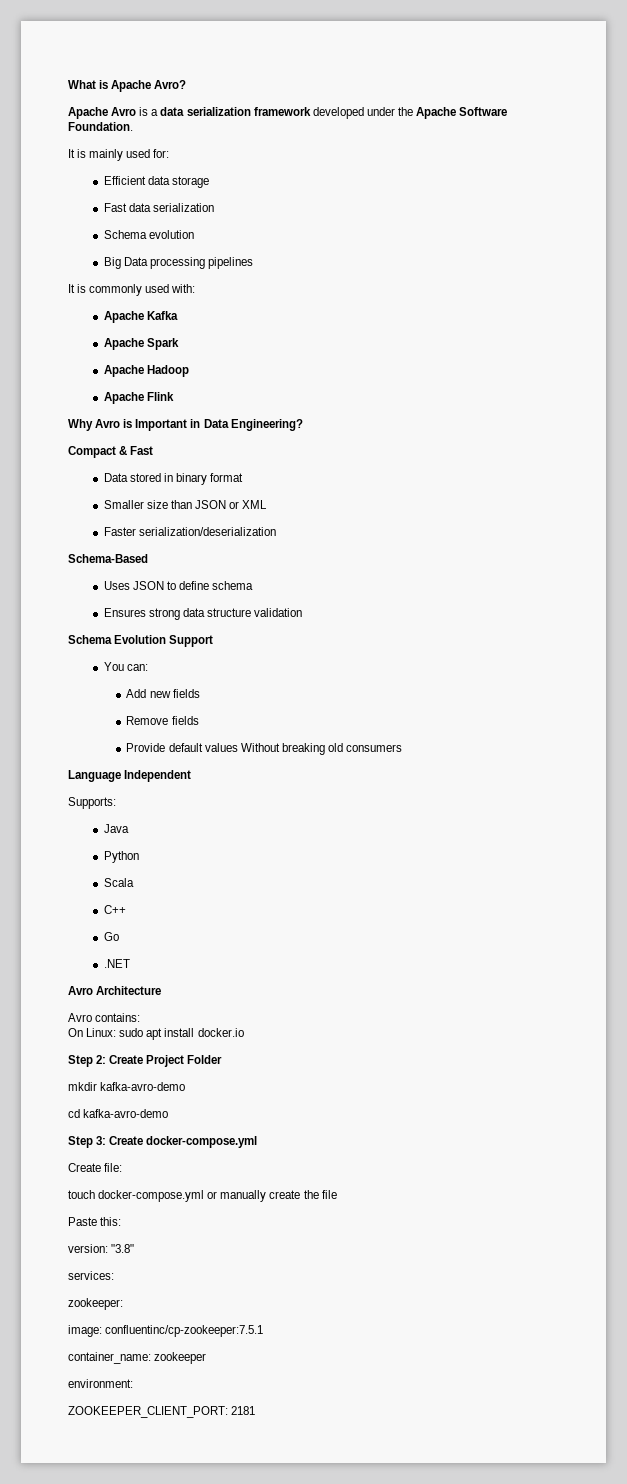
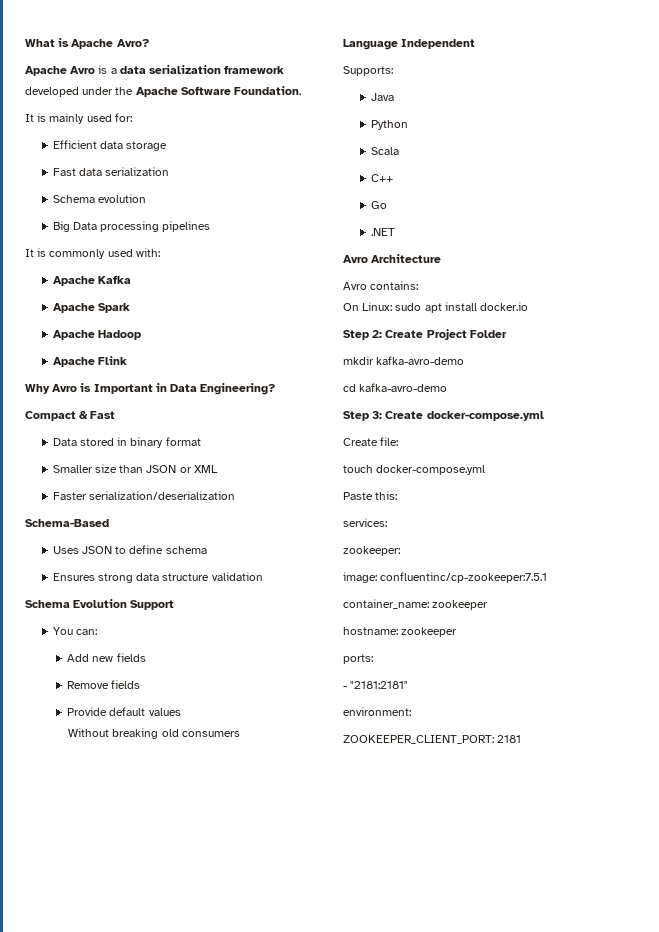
- Provide default values Without breaking old consumers
+ Provide default values
+ Without breaking old consumers
- touch docker-compose.yml or manually create the file
+ touch docker-compose.yml
- version: "3.8"
+ hostname: zookeeper
+ ports:
+ - "2181:2181"

